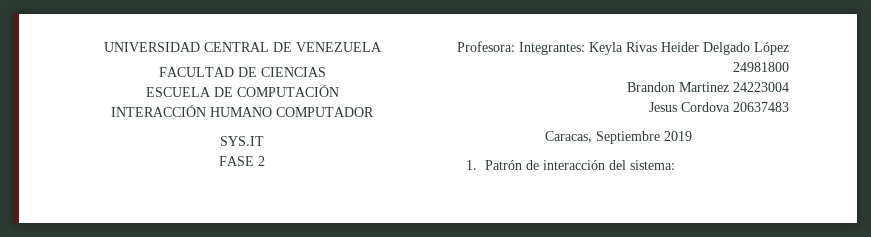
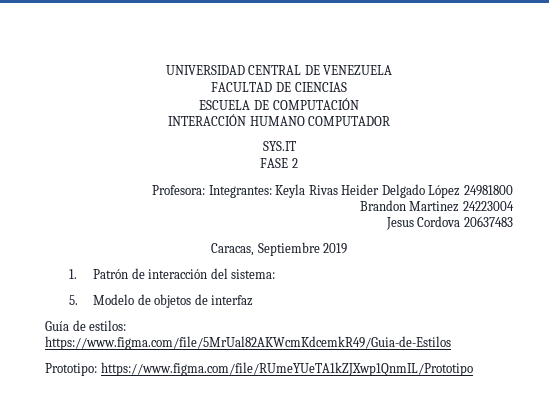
+ 5. Modelo de objetos de interfaz
+ Guía de estilos: https://www.figma.com/file/5MrUal82AKWcmKdcemkR49/Guia-de-Estilos
+ Prototipo: https://www.figma.com/file/RUmeYUeTA1kZJXwp1QnmIL/Prototipo

